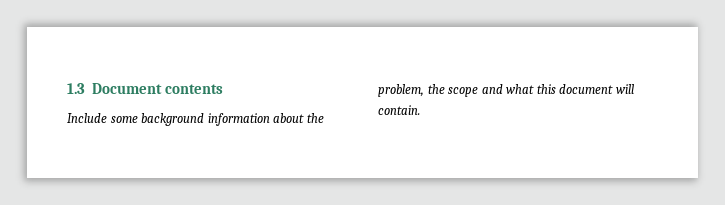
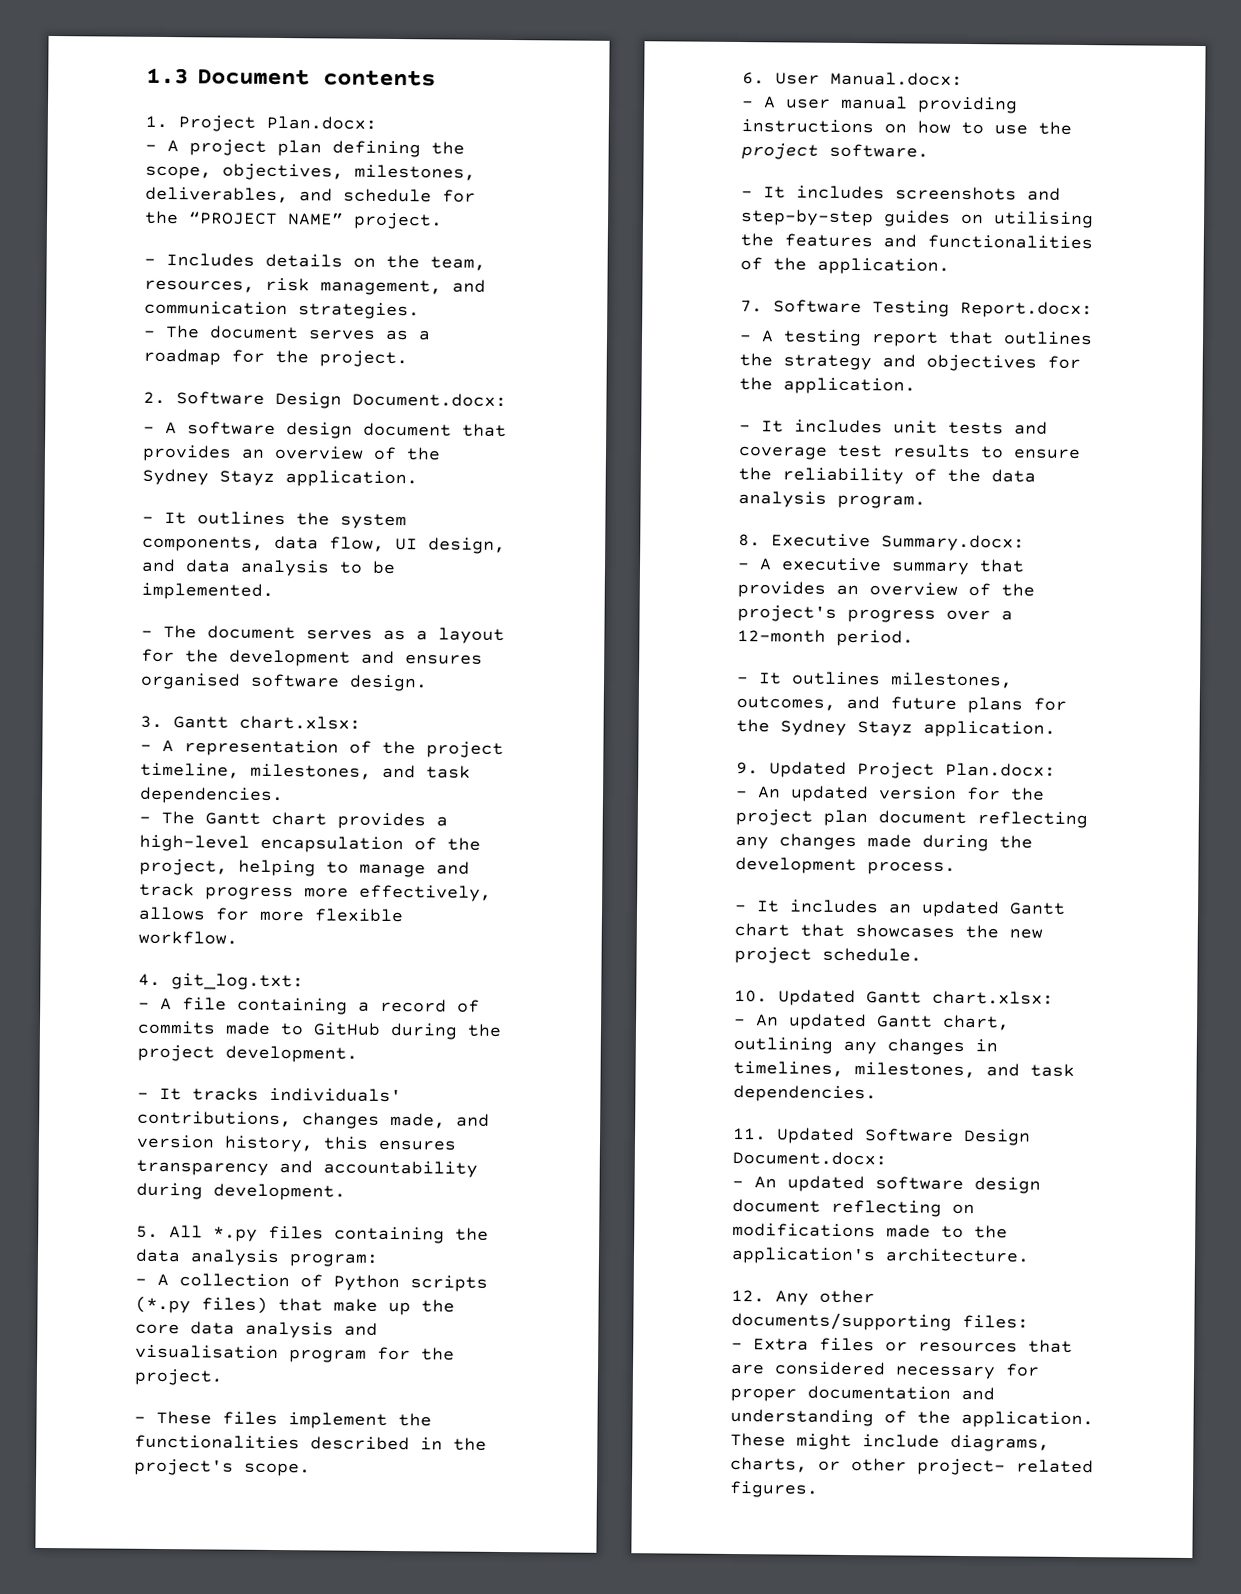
- Include some background information about the problem, the scope and what this document will contain.
+ 1. Project Plan.docx:
+ - A project plan defining the scope, objectives, milestones, deliverables, and schedule for the “PROJECT NAME” project.
+ - Includes details on the team, resources, risk management, and communication strategies.
+ - The document serves as a roadmap for the project.
+ 2. Software Design Document.docx:
+ - A software design document that provides an overview of the Sydney Stayz application.
+ - It outlines the system components, data flow, UI design, and data analysis to be implemented.
+ - The document serves as a layout for the development and ensures organised software design.
+ 3. Gantt chart.xlsx:
+ - A representation of the project timeline, milestones, and task dependencies.
+ - The Gantt chart provides a high-level encapsulation of the project, helping to manage and track progress more effectively, allows for more flexible workflow.
+ 4. git_log.txt:
+ - A file containing a record of commits made to GitHub during the project development.
+ - It tracks individuals' contributions, changes made, and version history, this ensures transparency and accountability during development.
+ 5. All *.py files containing the data analysis program:
+ - A collection of Python scripts (*.py files) that make up the core data analysis and visualisation program for the project.
+ - These files implement the functionalities described in the project's scope.
+ 6. User Manual.docx:
+ - A user manual providing instructions on how to use the project software.
+ - It includes screenshots and step-by-step guides on utilising the features and functionalities of the application.
+ 7. Software Testing Report.docx:
+ - A testing report that outlines the strategy and objectives for the application.
+ - It includes unit tests and coverage test results to ensure the reliability of the data analysis program.
+ 8. Executive Summary.docx:
+ - A executive summary that provides an overview of the project's progress over a 12-month period.
+ - It outlines milestones, outcomes, and future plans for the Sydney Stayz application.
+ 9. Updated Project Plan.docx:
+ - An updated version for the project plan document reflecting any changes made during the development process.
+ - It includes an updated Gantt chart that showcases the new project schedule.
+ 10. Updated Gantt chart.xlsx:
+ - An updated Gantt chart, outlining any changes in timelines, milestones, and task dependencies.
+ 11. Updated Software Design Document.docx:
+ - An updated software design document reflecting on modifications made to the application's architecture.
+ 12. Any other documents/supporting files:
+ - Extra files or resources that are considered necessary for proper documentation and understanding of the application. These might include diagrams, charts, or other project- related figures.

